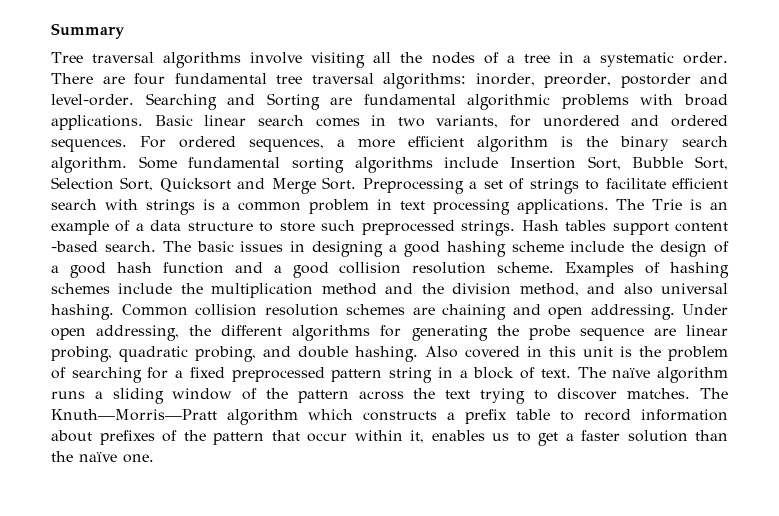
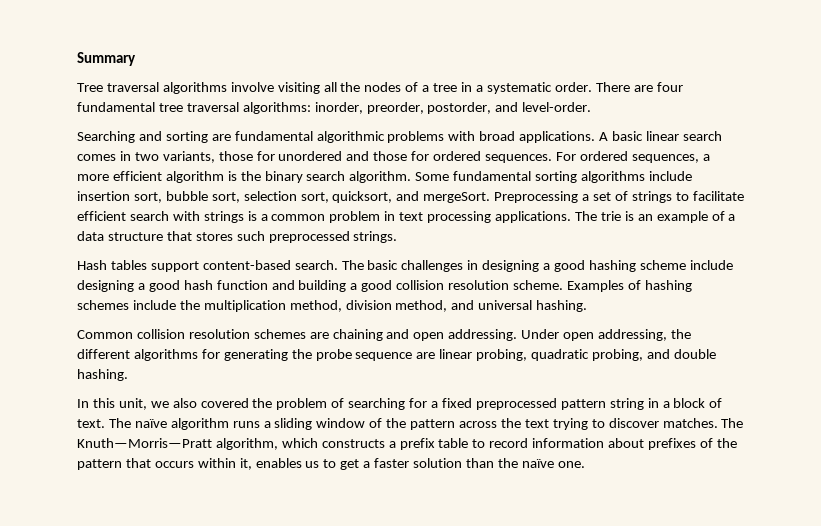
- There are four fundamental tree traversal algorithms: inorder, preorder, postorder and level-order. Searching and Sorting are fundamental algorithmic problems with broad applications.
+ There are four fundamental tree traversal algorithms: inorder, preorder, postorder, and level-order.
+ Searching and sorting are fundamental algorithmic problems with broad applications.
- Basic linear search comes in two variants, for unordered and ordered sequences.
+ A basic linear search comes in two variants, those for unordered and those for ordered sequences.
- Some fundamental sorting algorithms include Insertion Sort, Bubble Sort, Selection Sort, Quicksort and Merge Sort.
+ Some fundamental sorting algorithms include insertion sort, bubble sort, selection sort, quicksort, and mergeSort.
- The Trie is an example of a data structure to store such preprocessed strings. Hash tables support content -based search.
+ The trie is an example of a data structure that stores such preprocessed strings.
+ Hash tables support content-based search.
- The basic issues in designing a good hashing scheme include the design of a good hash function and a good collision resolution scheme.
+ The basic challenges in designing a good hashing scheme include designing a good hash function and building a good collision resolution scheme.
- Examples of hashing schemes include the multiplication method and the division method, and also universal hashing. Common collision resolution schemes are chaining and open addressing.
+ Examples of hashing schemes include the multiplication method, division method, and universal hashing.
+ Common collision resolution schemes are chaining and open addressing.
- Under open addressing, the different algorithms for generating the probe sequence are linear probing, quadratic probing, and double hashing. Also covered in this unit is the problem of searching for a fixed preprocessed pattern string in a block of text.
+ Under open addressing, the different algorithms for generating the probe sequence are linear probing, quadratic probing, and double hashing.
+ In this unit, we also covered the problem of searching for a fixed preprocessed pattern string in a block of text.
- The Knuth—Morris—Pratt algorithm which constructs a prefix table to record information about prefixes of the pattern that occur within it, enables us to get a faster solution than the naïve one.
+ The Knuth—Morris—Pratt algorithm, which constructs a prefix table to record information about prefixes of the pattern that occurs within it, enables us to get a faster solution than the naïve one.

